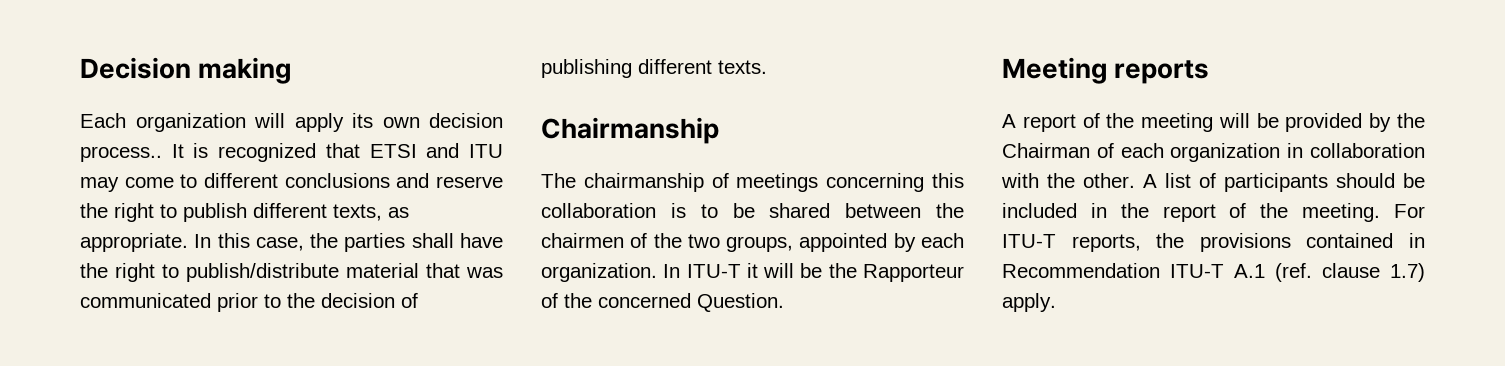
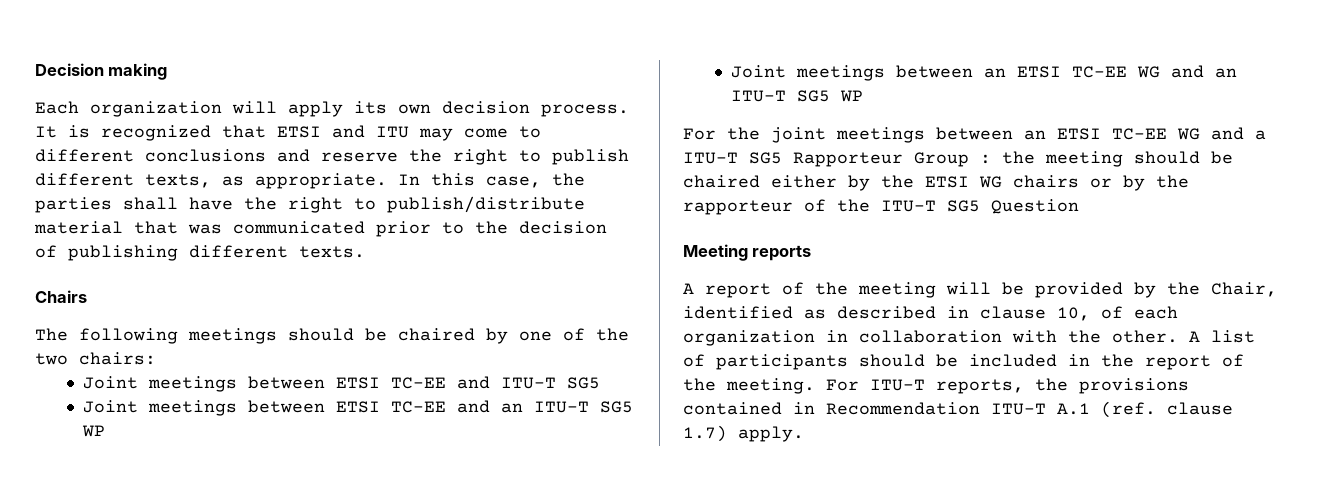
- Each organization will apply its own decision process..
+ Each organization will apply its own decision process.
- Chairmanship
+ Chairs
- The chairmanship of meetings concerning this collaboration is to be shared between the chairmen of the two groups, appointed by each organization. In ITU-T it will be the Rapporteur of the concerned Question.
+ The following meetings should be chaired by one of the two chairs:
+ Joint meetings between ETSI TC-EE and ITU-T SG5
+ Joint meetings between ETSI TC-EE and an ITU-T SG5 WP
+ Joint meetings between an ETSI TC-EE WG and an ITU-T SG5 WP
+ For the joint meetings between an ETSI TC-EE WG and a ITU-T SG5 Rapporteur Group : the meeting should be chaired either by the ETSI WG chairs or by the rapporteur of the ITU-T SG5 Question
- A report of the meeting will be provided by the Chairman of each organization in collaboration with the other.
+ A report of the meeting will be provided by the Chair, identified as described in clause 10, of each organization in collaboration with the other.

